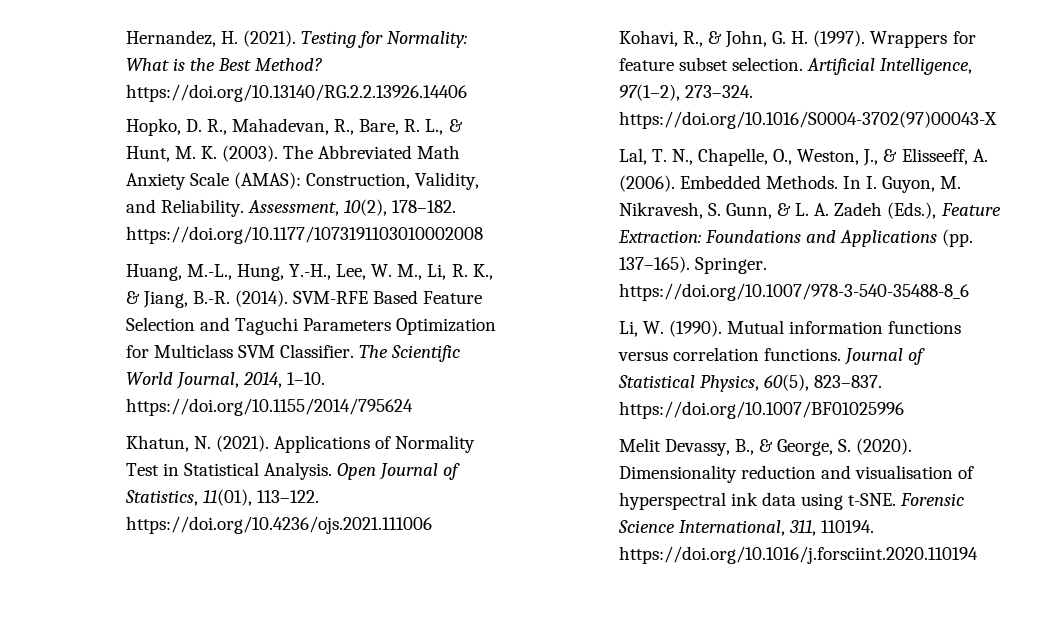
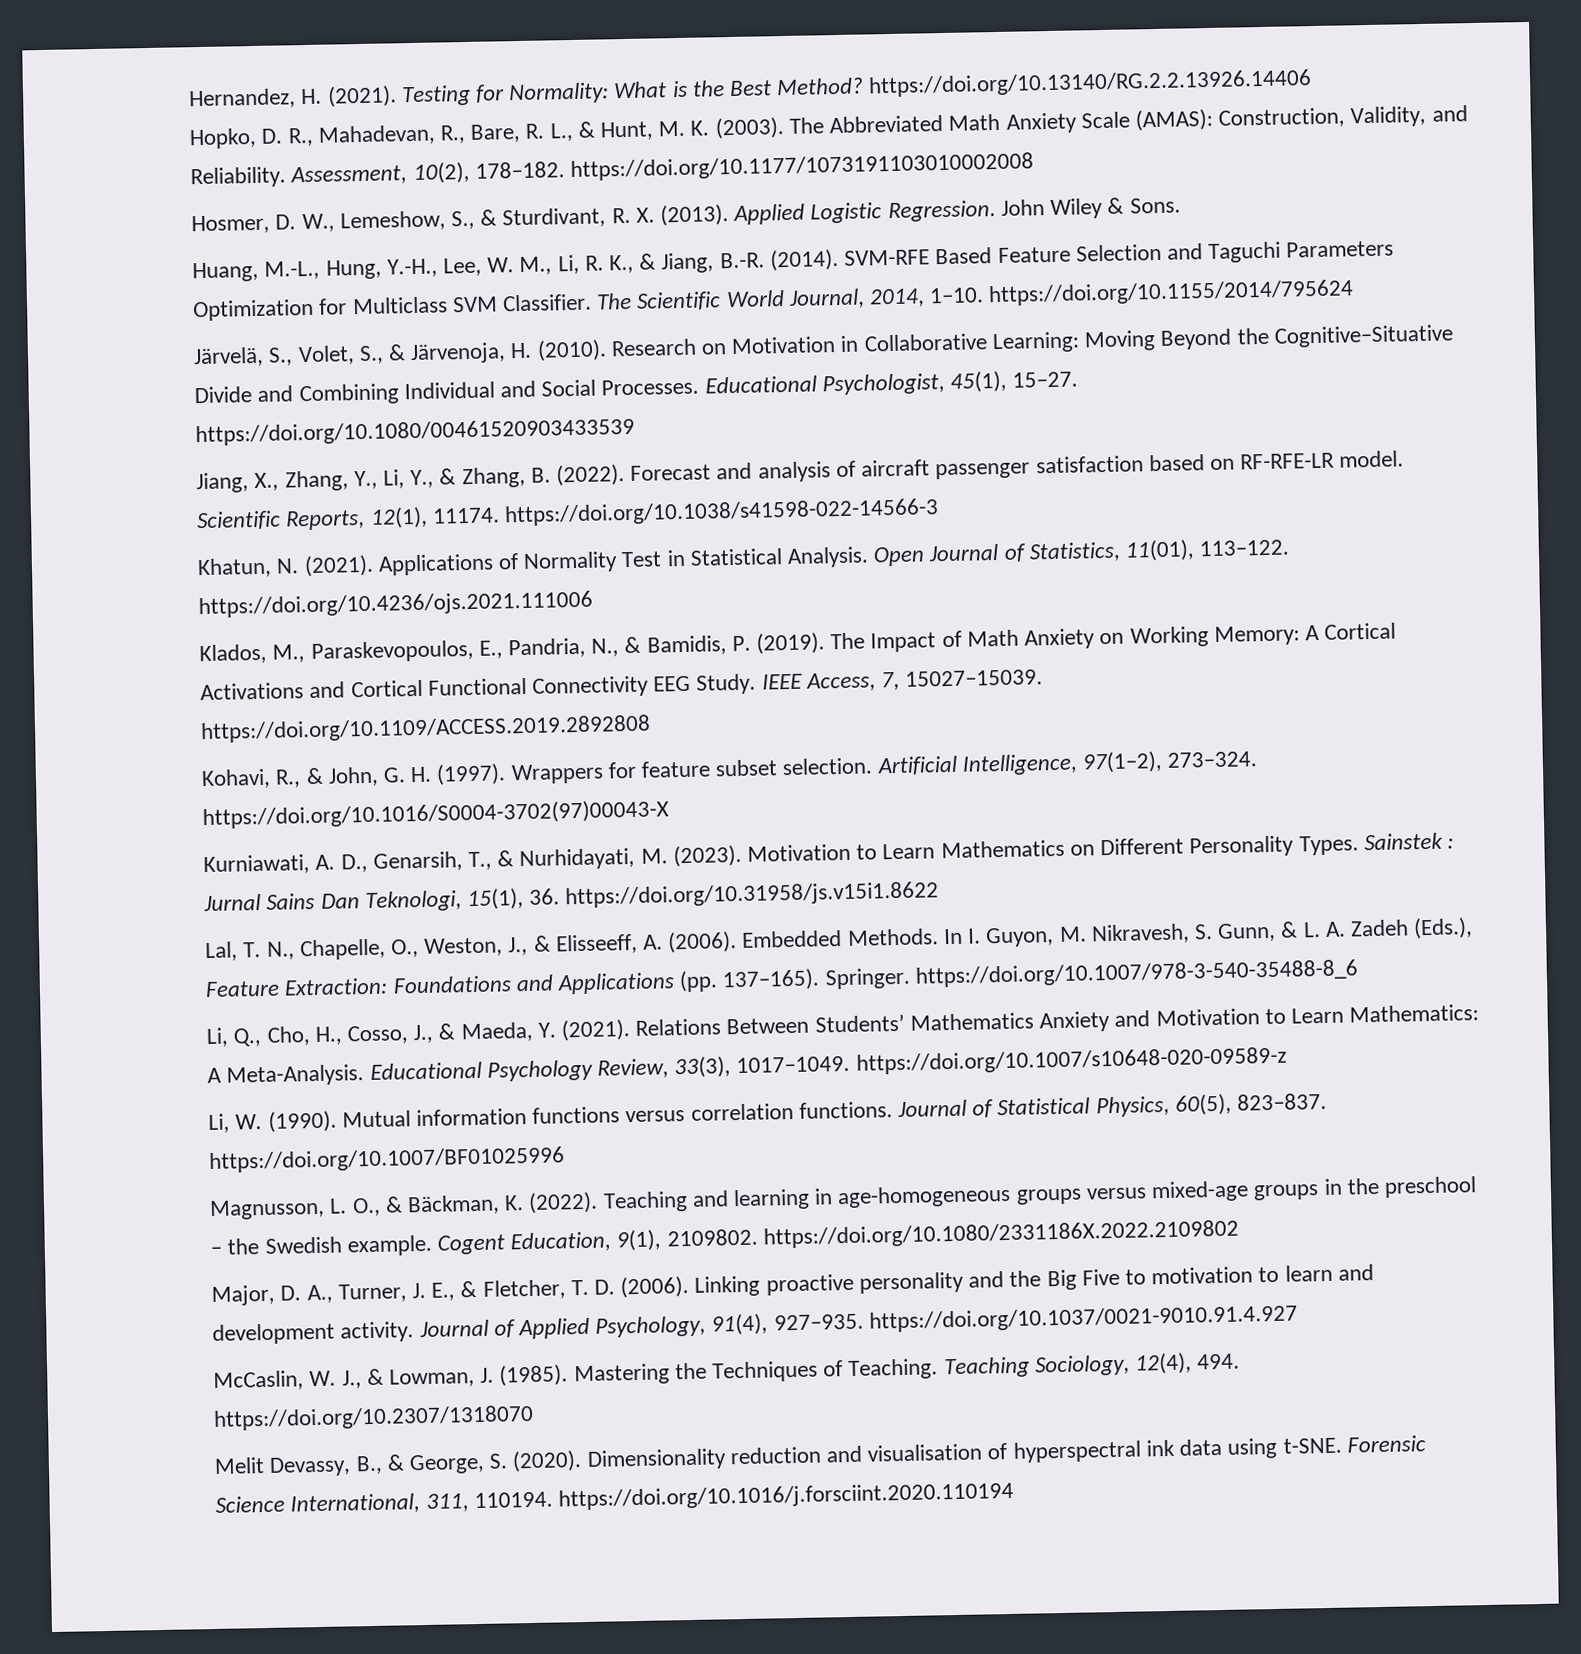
+ Hosmer, D. W., Lemeshow, S., & Sturdivant, R. X. (2013). Applied Logistic Regression. John Wiley & Sons.
+ Järvelä, S., Volet, S., & Järvenoja, H. (2010). Research on Motivation in Collaborative Learning: Moving Beyond the Cognitive–Situative Divide and Combining Individual and Social Processes. Educational Psychologist, 45(1), 15–27. https://doi.org/10.1080/00461520903433539
+ Jiang, X., Zhang, Y., Li, Y., & Zhang, B. (2022). Forecast and analysis of aircraft passenger satisfaction based on RF-RFE-LR model. Scientific Reports, 12(1), 11174. https://doi.org/10.1038/s41598-022-14566-3
+ Klados, M., Paraskevopoulos, E., Pandria, N., & Bamidis, P. (2019). The Impact of Math Anxiety on Working Memory: A Cortical Activations and Cortical Functional Connectivity EEG Study. IEEE Access, 7, 15027–15039. https://doi.org/10.1109/ACCESS.2019.2892808
+ Kurniawati, A. D., Genarsih, T., & Nurhidayati, M. (2023). Motivation to Learn Mathematics on Different Personality Types. Sainstek : Jurnal Sains Dan Teknologi, 15(1), 36. https://doi.org/10.31958/js.v15i1.8622
+ Li, Q., Cho, H., Cosso, J., & Maeda, Y. (2021). Relations Between Students’ Mathematics Anxiety and Motivation to Learn Mathematics: A Meta-Analysis. Educational Psychology Review, 33(3), 1017–1049. https://doi.org/10.1007/s10648-020-09589-z
+ Magnusson, L. O., & Bäckman, K. (2022). Teaching and learning in age-homogeneous groups versus mixed-age groups in the preschool – the Swedish example. Cogent Education, 9(1), 2109802. https://doi.org/10.1080/2331186X.2022.2109802
+ Major, D. A., Turner, J. E., & Fletcher, T. D. (2006). Linking proactive personality and the Big Five to motivation to learn and development activity. Journal of Applied Psychology, 91(4), 927–935. https://doi.org/10.1037/0021-9010.91.4.927
+ McCaslin, W. J., & Lowman, J. (1985). Mastering the Techniques of Teaching. Teaching Sociology, 12(4), 494. https://doi.org/10.2307/1318070

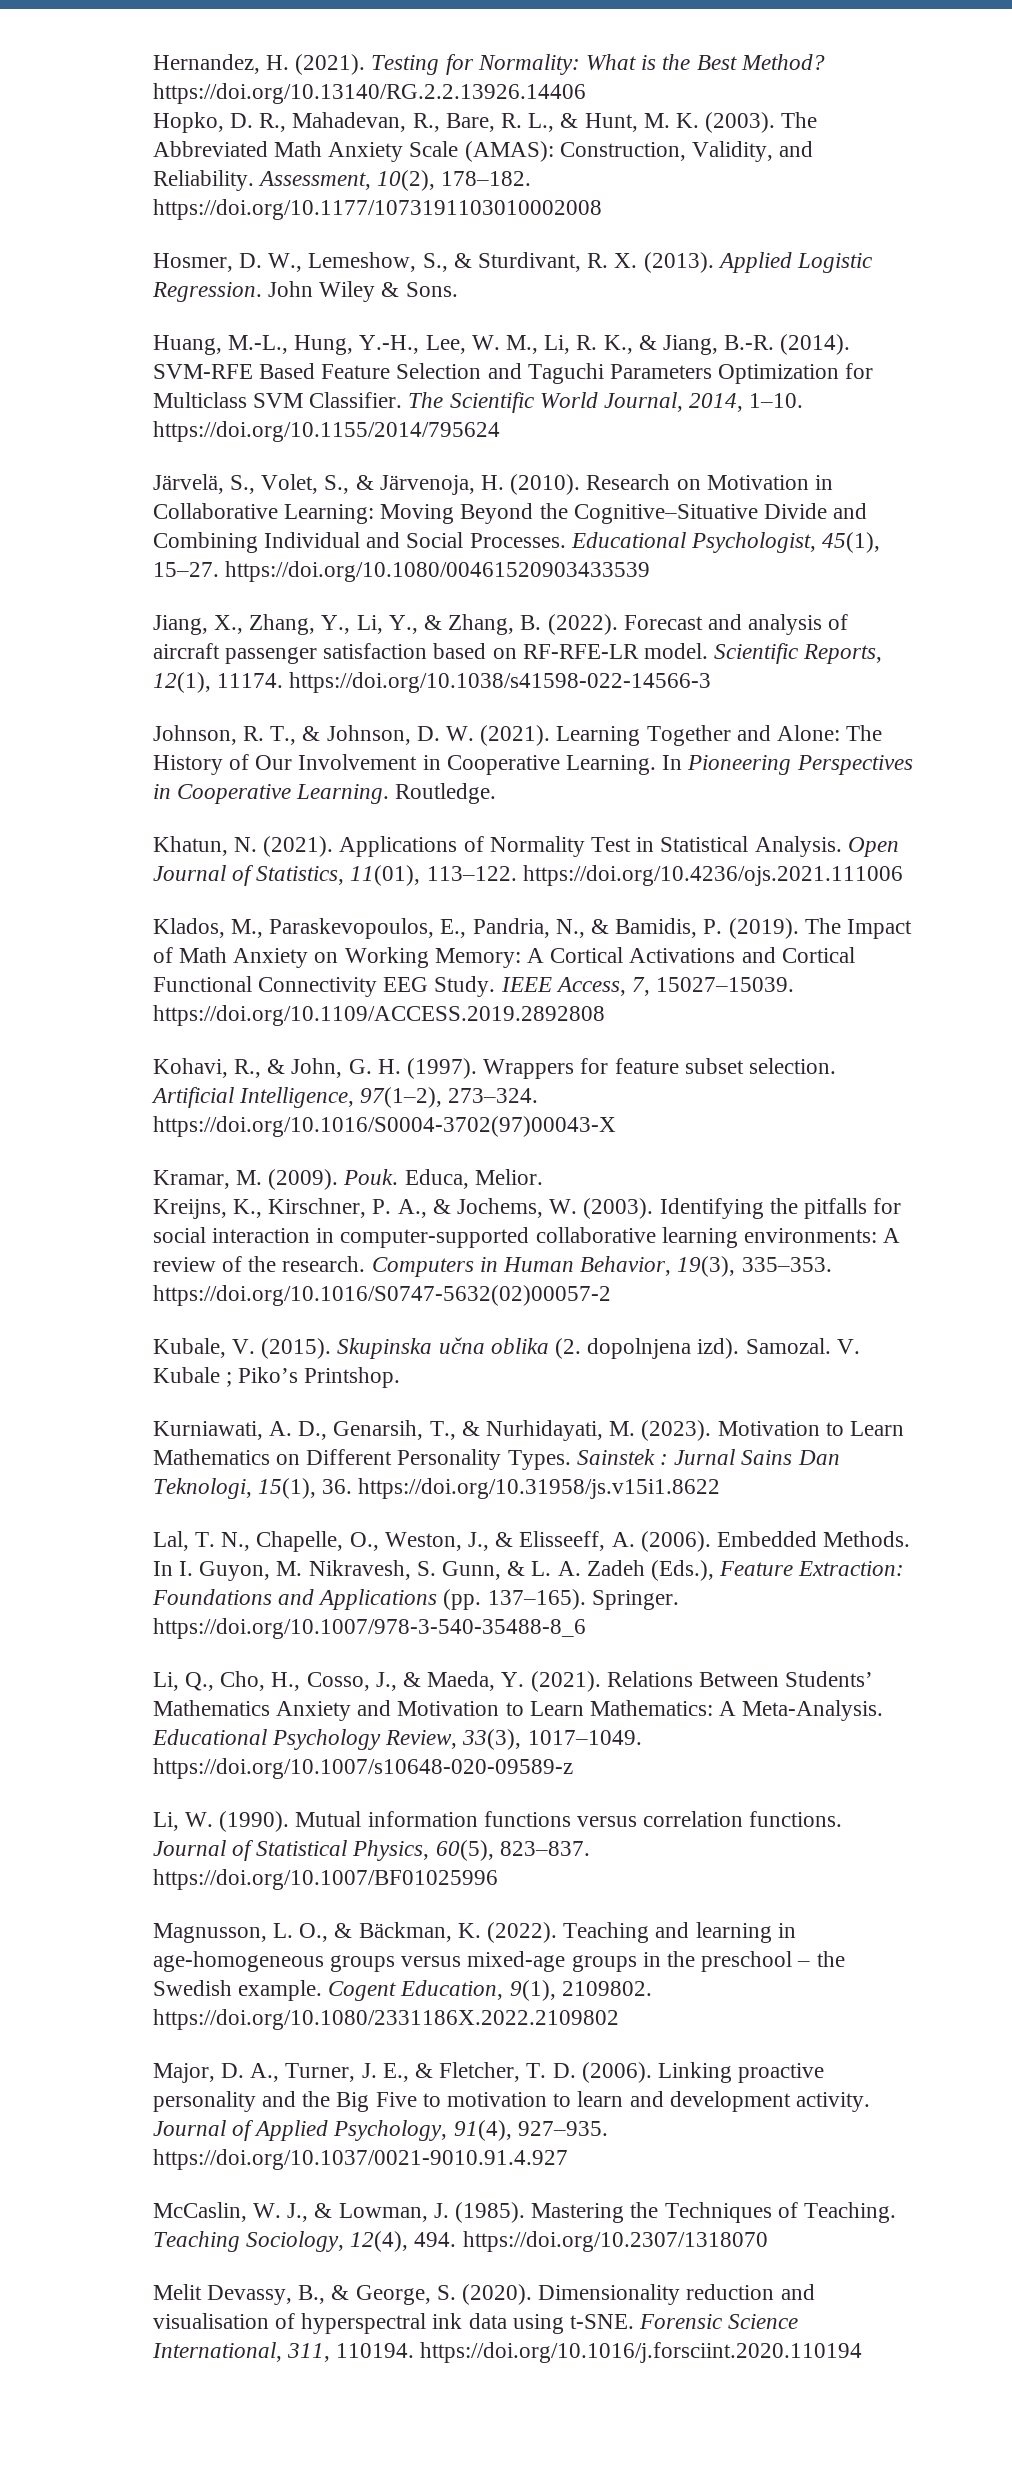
+ Johnson, R. T., & Johnson, D. W. (2021). Learning Together and Alone: The History of Our Involvement in Cooperative Learning. In Pioneering Perspectives in Cooperative Learning. Routledge.
+ Kramar, M. (2009). Pouk. Educa, Melior.
+ Kreijns, K., Kirschner, P. A., & Jochems, W. (2003). Identifying the pitfalls for social interaction in computer-supported collaborative learning environments: A review of the research. Computers in Human Behavior, 19(3), 335–353. https://doi.org/10.1016/S0747-5632(02)00057-2
+ Kubale, V. (2015). Skupinska učna oblika (2. dopolnjena izd). Samozal. V. Kubale ; Piko’s Printshop.

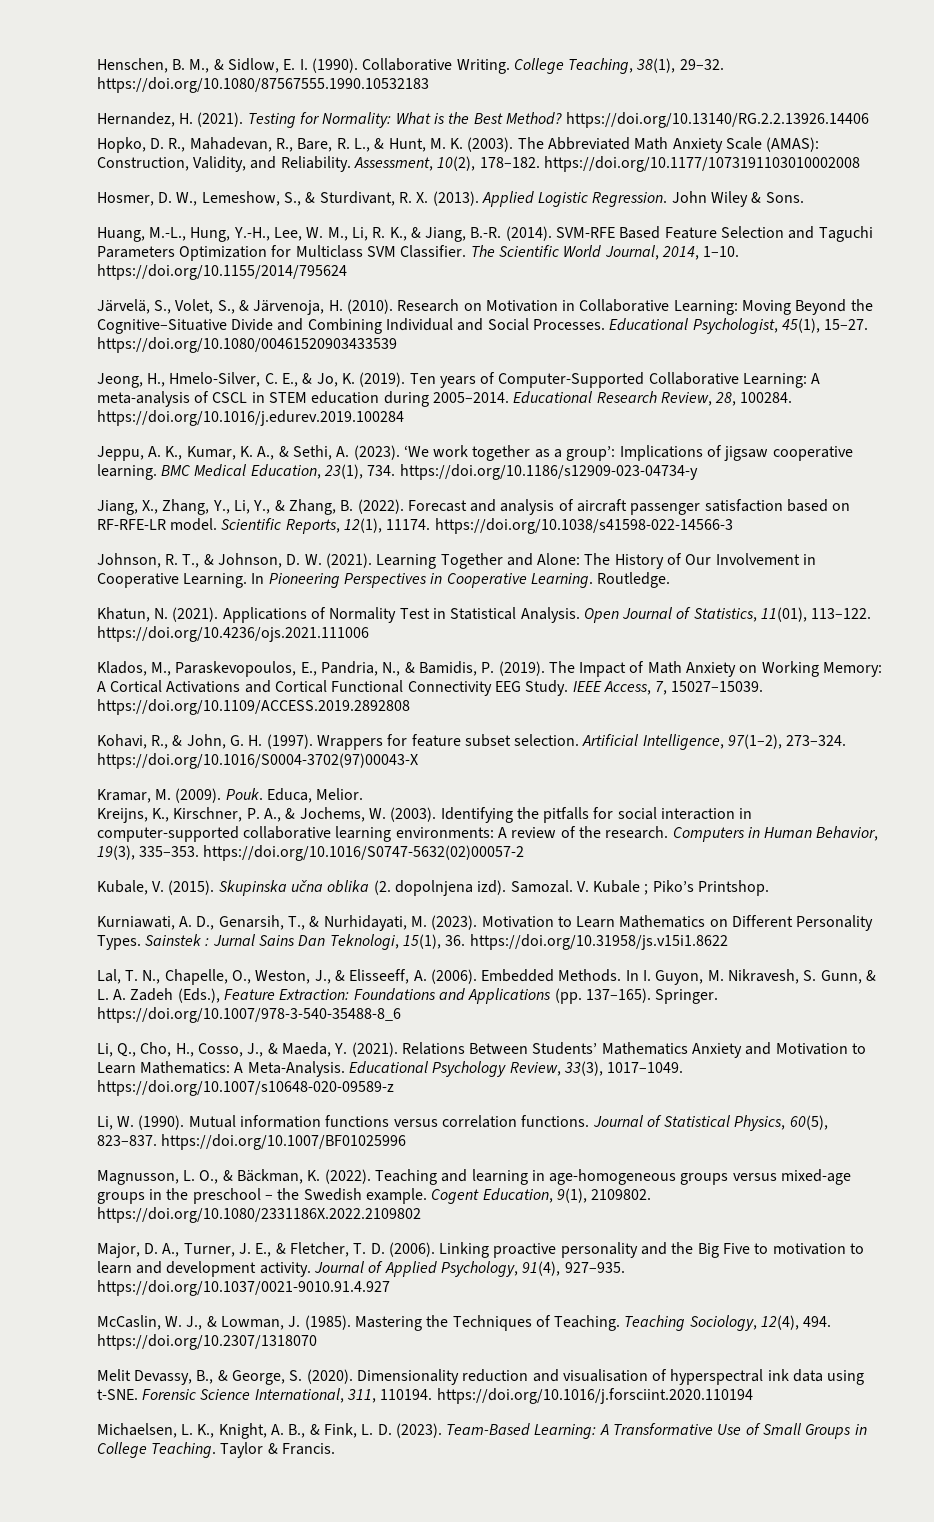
+ Henschen, B. M., & Sidlow, E. I. (1990). Collaborative Writing. College Teaching, 38(1), 29–32. https://doi.org/10.1080/87567555.1990.10532183
+ Jeong, H., Hmelo-Silver, C. E., & Jo, K. (2019). Ten years of Computer-Supported Collaborative Learning: A meta-analysis of CSCL in STEM education during 2005–2014. Educational Research Review, 28, 100284. https://doi.org/10.1016/j.edurev.2019.100284
+ Jeppu, A. K., Kumar, K. A., & Sethi, A. (2023). ‘We work together as a group’: Implications of jigsaw cooperative learning. BMC Medical Education, 23(1), 734. https://doi.org/10.1186/s12909-023-04734-y
+ Michaelsen, L. K., Knight, A. B., & Fink, L. D. (2023). Team-Based Learning: A Transformative Use of Small Groups in College Teaching. Taylor & Francis.

